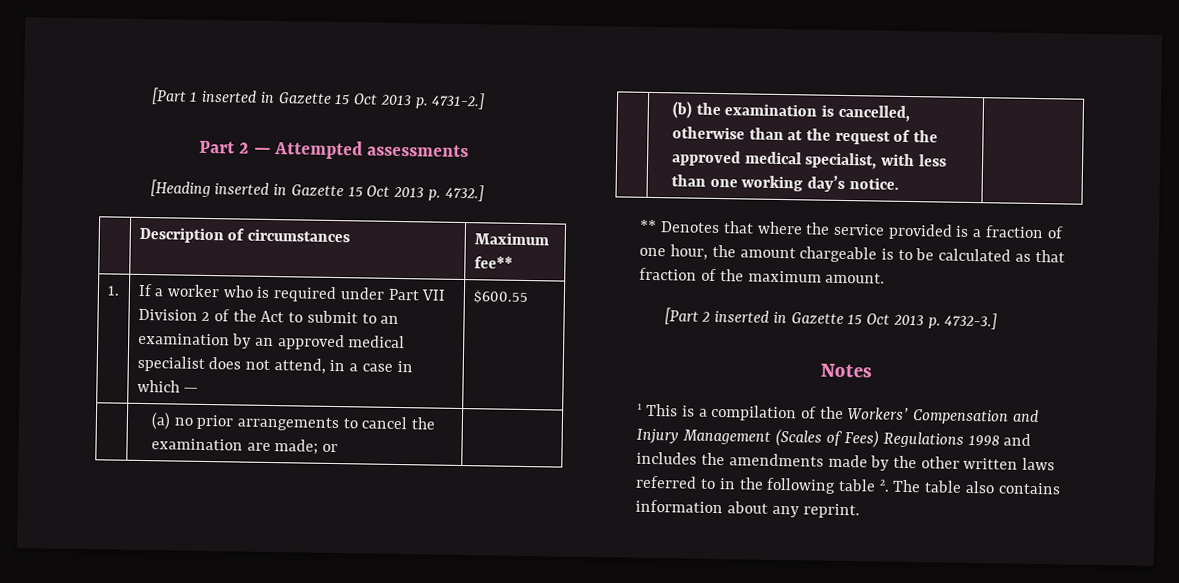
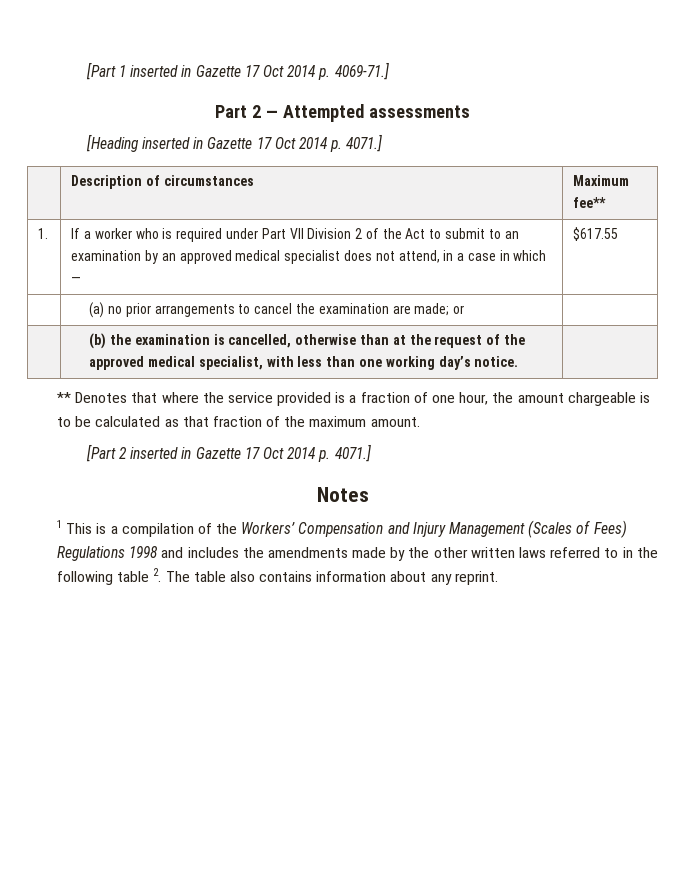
- [Part 1 inserted in Gazette 15 Oct 2013 p. 4731-2.]
+ [Part 1 inserted in Gazette 17 Oct 2014 p. 4069-71.]
- [Heading inserted in Gazette 15 Oct 2013 p. 4732.]
+ [Heading inserted in Gazette 17 Oct 2014 p. 4071.]
- 1. | If a worker who is required under Part VII Division 2 of the Act to submit to an examination by an approved medical specialist does not attend, in a case in which — | $600.55
+ 1. | If a worker who is required under Part VII Division 2 of the Act to submit to an examination by an approved medical specialist does not attend, in a case in which — | $617.55
- [Part 2 inserted in Gazette 15 Oct 2013 p. 4732-3.]
+ [Part 2 inserted in Gazette 17 Oct 2014 p. 4071.]

